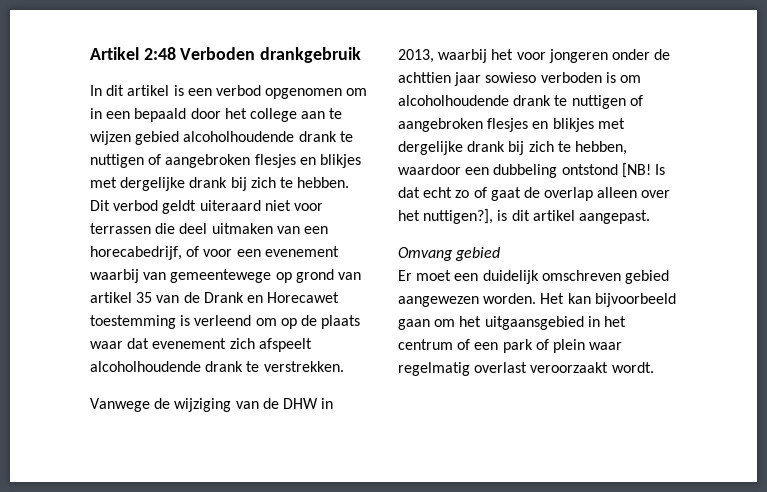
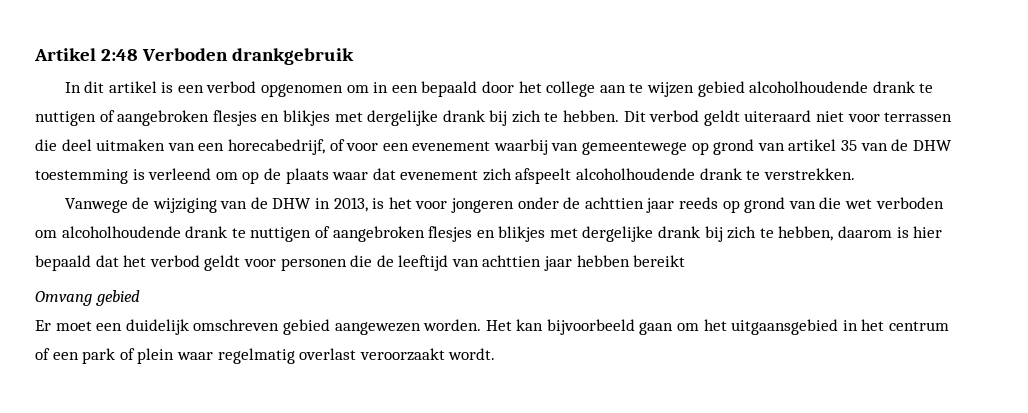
- Dit verbod geldt uiteraard niet voor terrassen die deel uitmaken van een horecabedrijf, of voor een evenement waarbij van gemeentewege op grond van artikel 35 van de Drank en Horecawet toestemming is verleend om op de plaats waar dat evenement zich afspeelt alcoholhoudende drank te verstrekken.
+ Dit verbod geldt uiteraard niet voor terrassen die deel uitmaken van een horecabedrijf, of voor een evenement waarbij van gemeentewege op grond van artikel 35 van de DHW toestemming is verleend om op de plaats waar dat evenement zich afspeelt alcoholhoudende drank te verstrekken.
- Vanwege de wijziging van de DHW in 2013, waarbij het voor jongeren onder de achttien jaar sowieso verboden is om alcoholhoudende drank te nuttigen of aangebroken flesjes en blikjes met dergelijke drank bij zich te hebben, waardoor een dubbeling ontstond [NB! Is dat echt zo of gaat de overlap alleen over het nuttigen?], is dit artikel aangepast.
+ Vanwege de wijziging van de DHW in 2013, is het voor jongeren onder de achttien jaar reeds op grond van die wet verboden om alcoholhoudende drank te nuttigen of aangebroken flesjes en blikjes met dergelijke drank bij zich te hebben, daarom is hier bepaald dat het verbod geldt voor personen die de leeftijd van achttien jaar hebben bereikt

